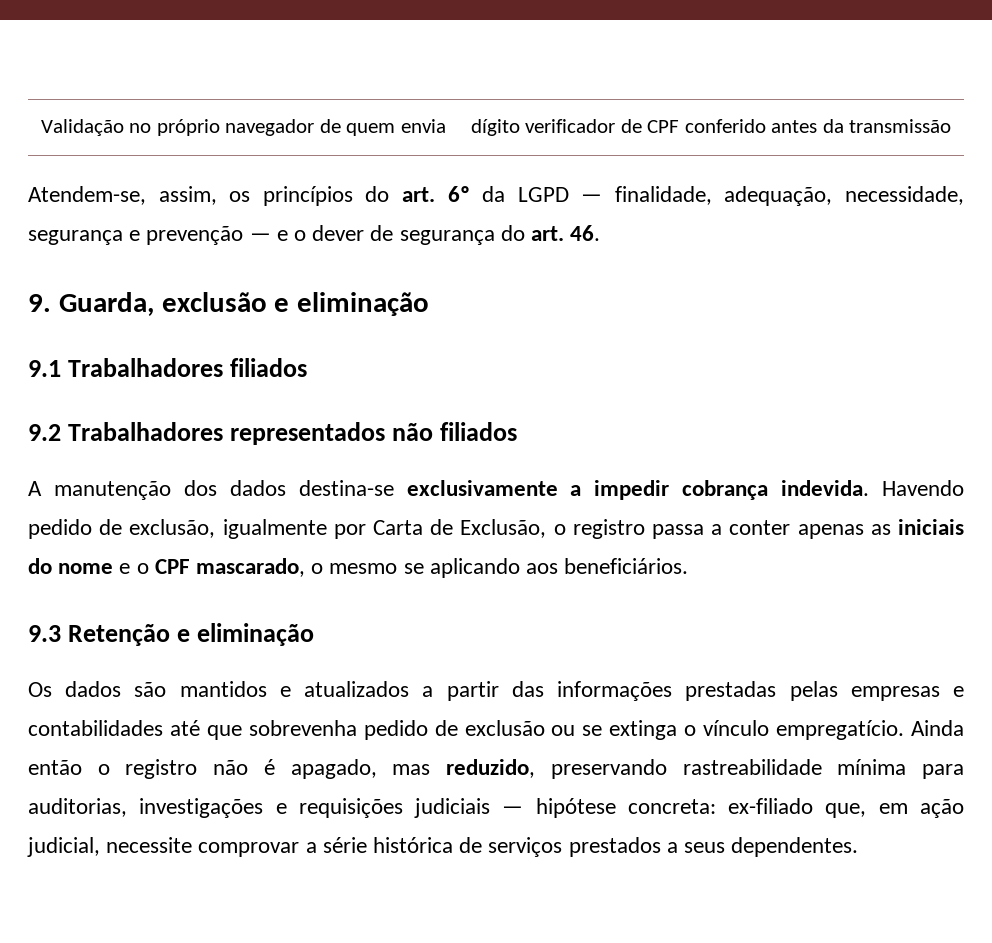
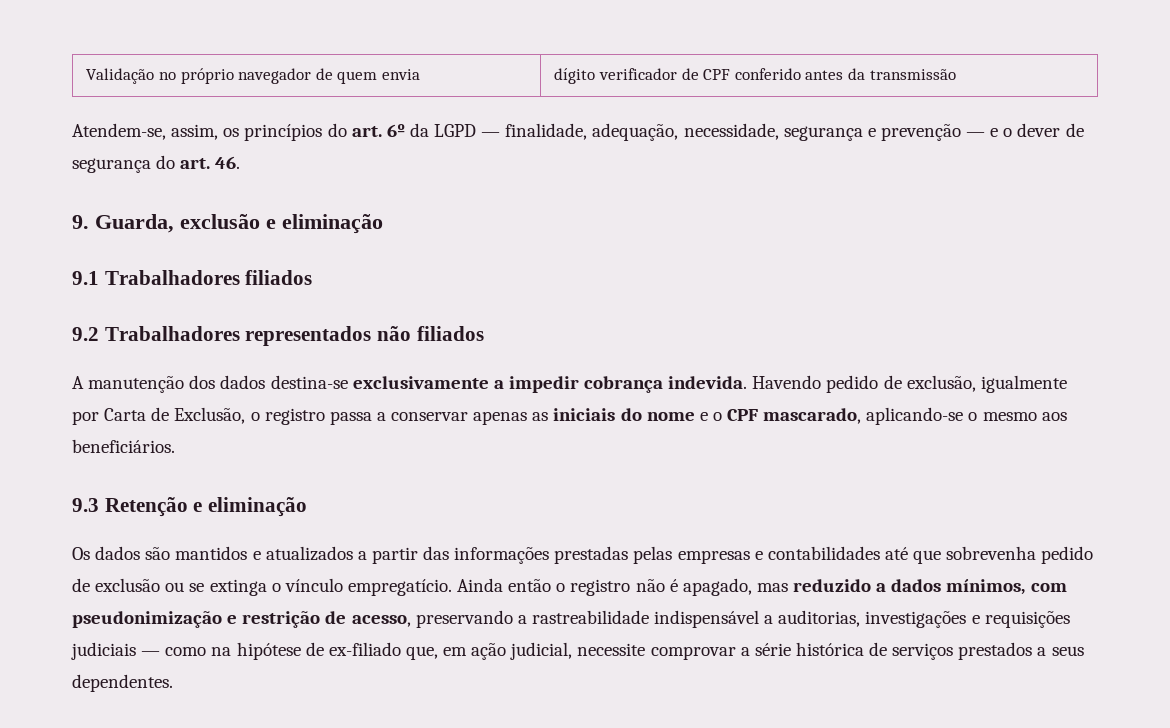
- Havendo pedido de exclusão, igualmente por Carta de Exclusão, o registro passa a conter apenas as iniciais do nome e o CPF mascarado, o mesmo se aplicando aos beneficiários.
+ Havendo pedido de exclusão, igualmente por Carta de Exclusão, o registro passa a conservar apenas as iniciais do nome e o CPF mascarado, aplicando-se o mesmo aos beneficiários.
- Ainda então o registro não é apagado, mas reduzido, preservando rastreabilidade mínima para auditorias, investigações e requisições judiciais — hipótese concreta: ex-filiado que, em ação judicial, necessite comprovar a série histórica de serviços prestados a seus dependentes.
+ Ainda então o registro não é apagado, mas reduzido a dados mínimos, com pseudonimização e restrição de acesso, preservando a rastreabilidade indispensável a auditorias, investigações e requisições judiciais — como na hipótese de ex-filiado que, em ação judicial, necessite comprovar a série histórica de serviços prestados a seus dependentes.

